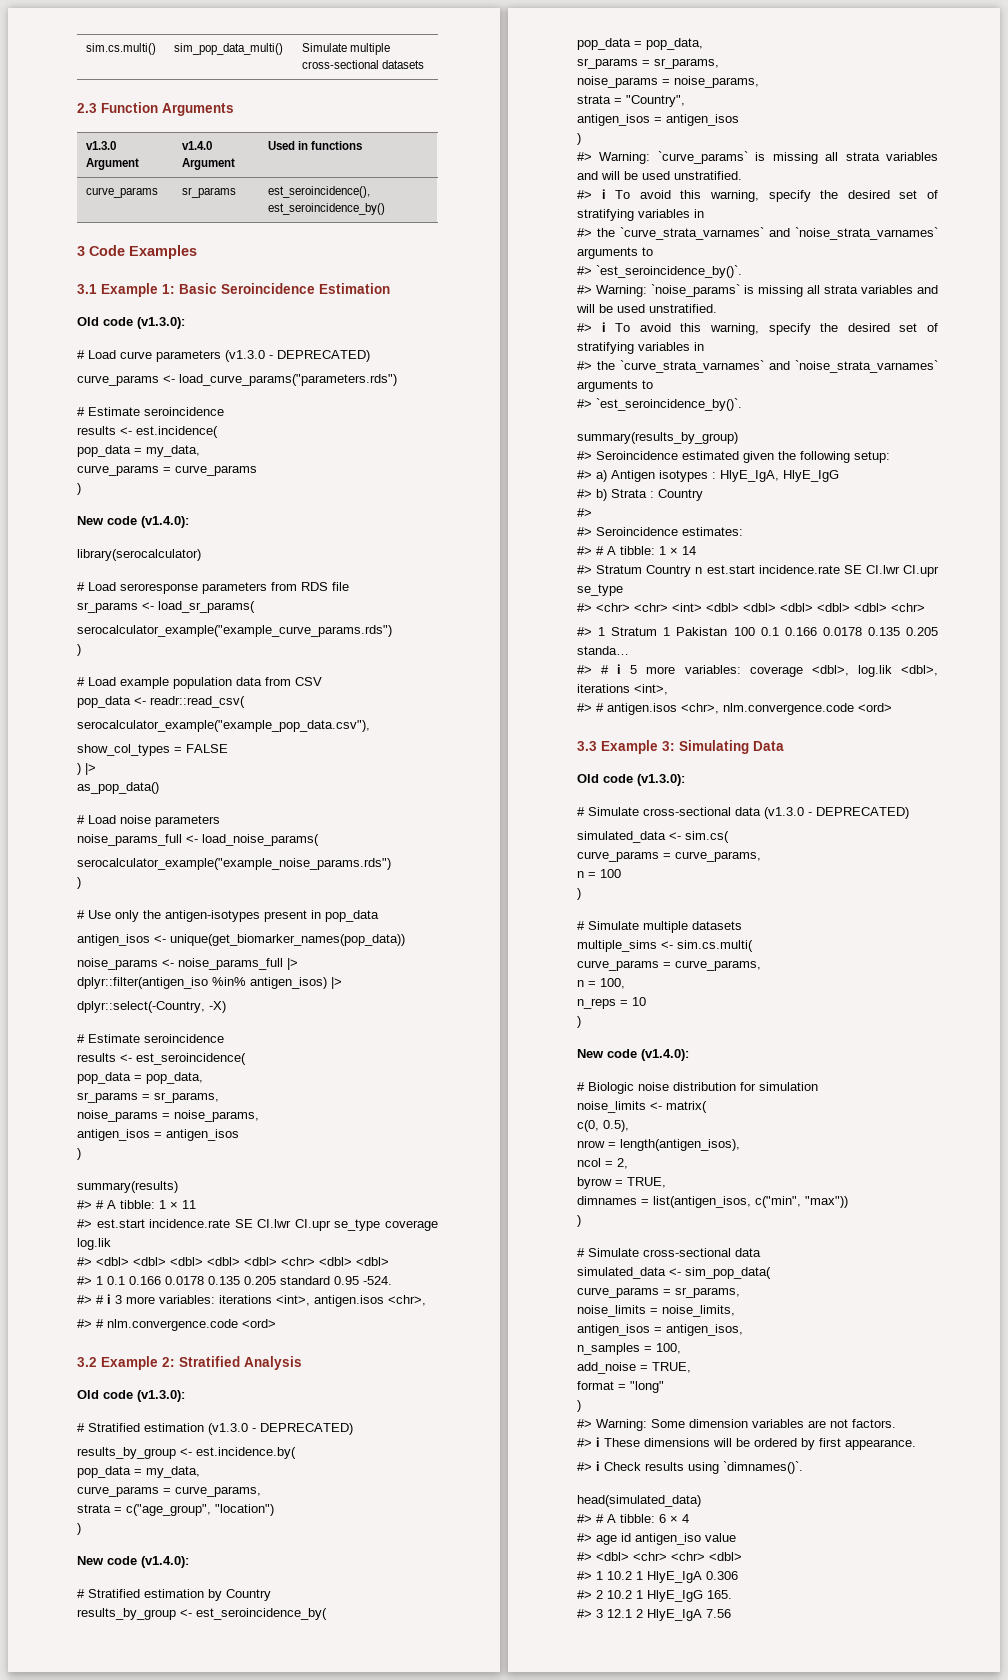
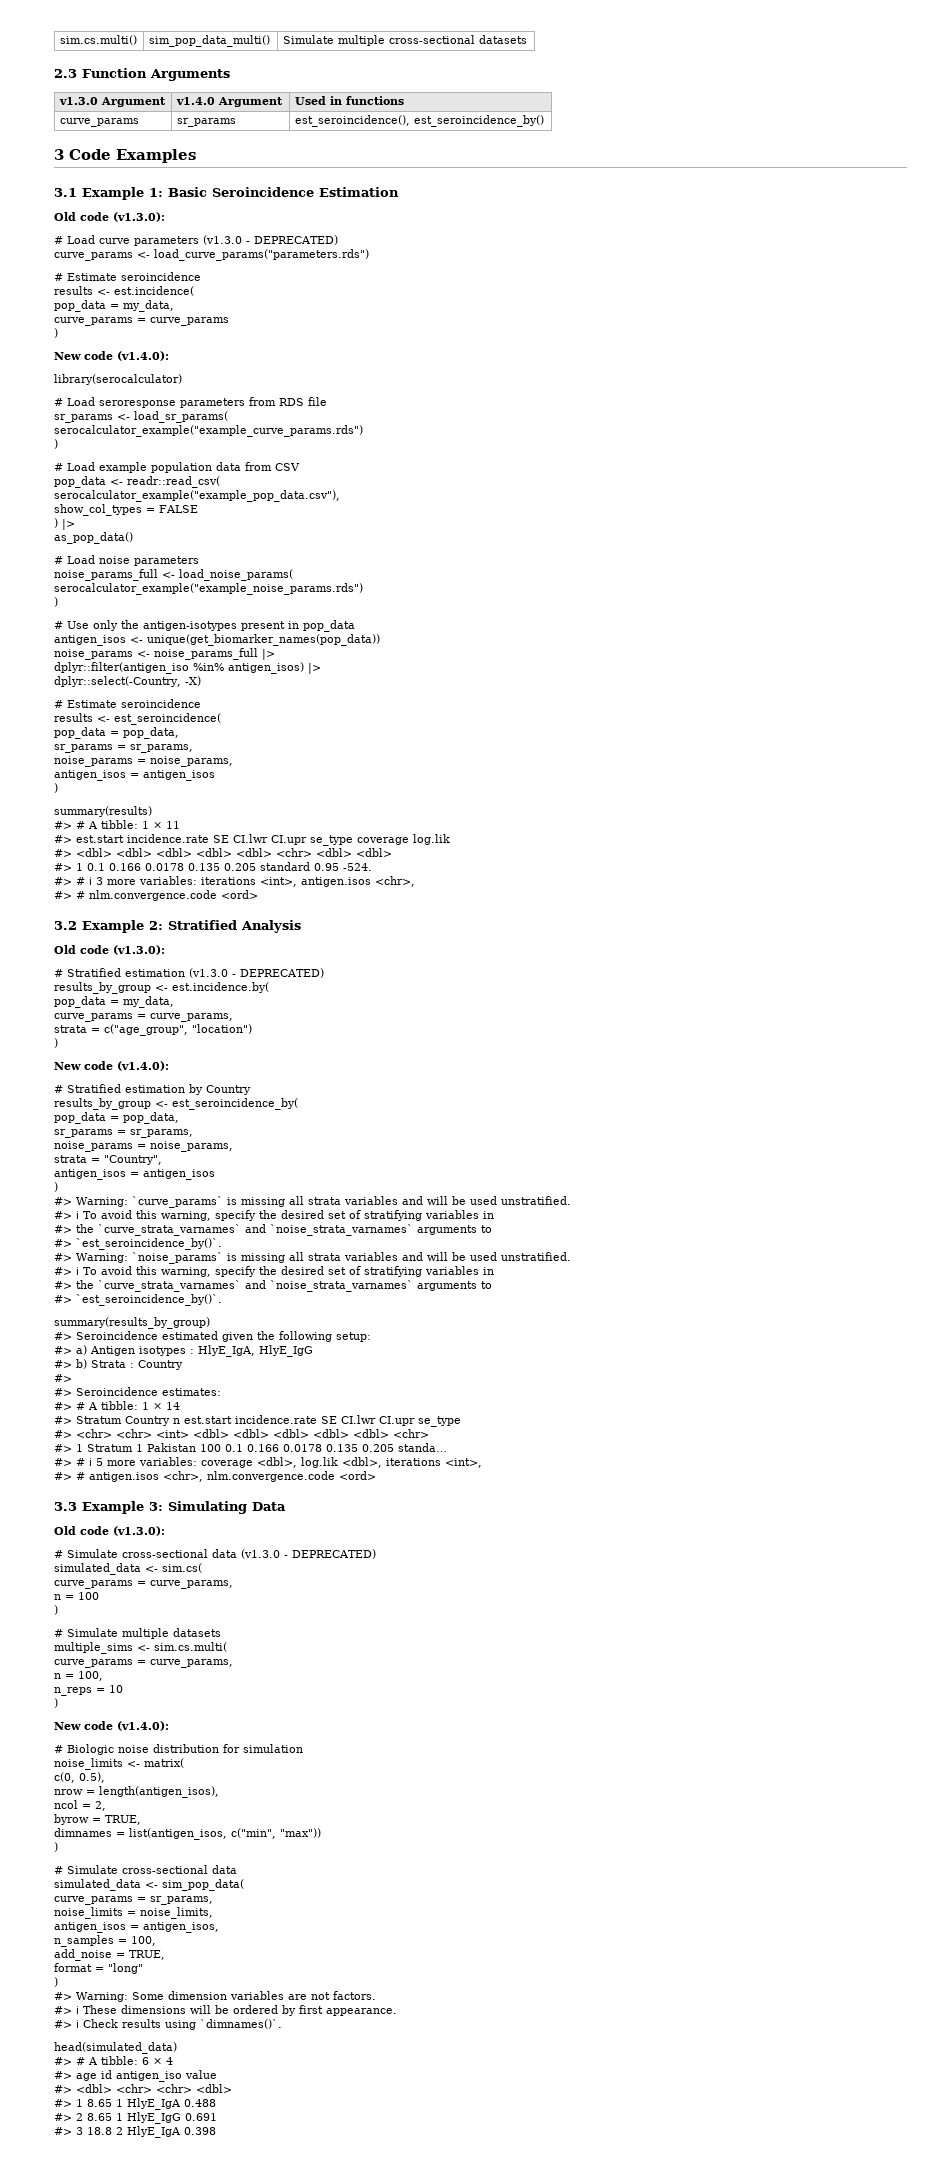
- #> 1 10.2 1 HlyE_IgA 0.306
+ #> 1 8.65 1 HlyE_IgA 0.488
- #> 2 10.2 1 HlyE_IgG 165.
+ #> 2 8.65 1 HlyE_IgG 0.691
- #> 3 12.1 2 HlyE_IgA 7.56
+ #> 3 18.8 2 HlyE_IgA 0.398

